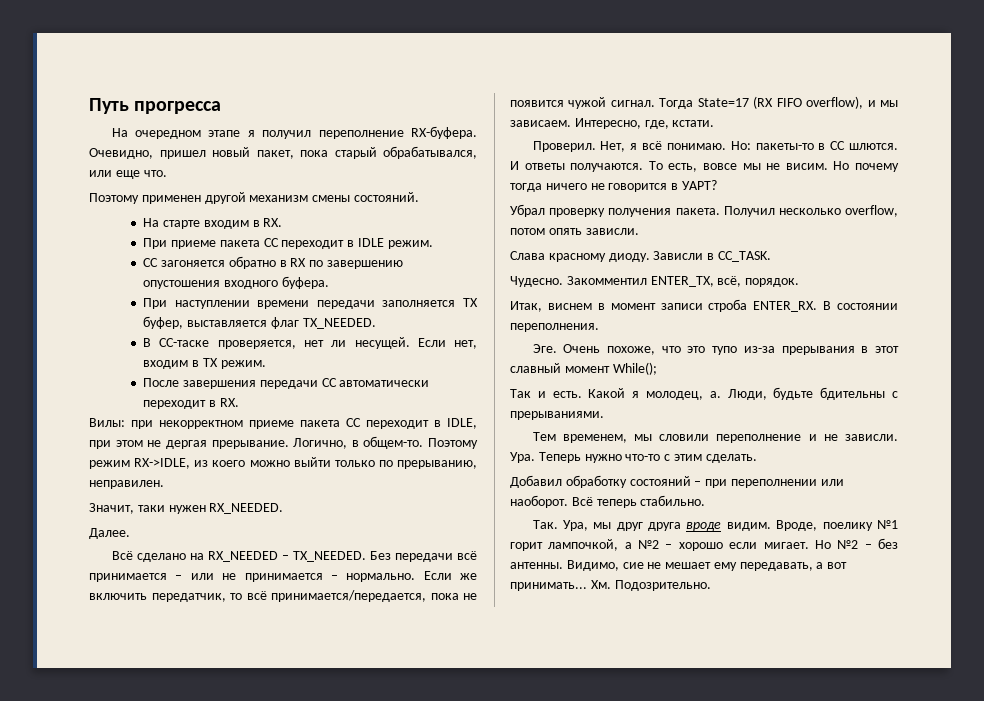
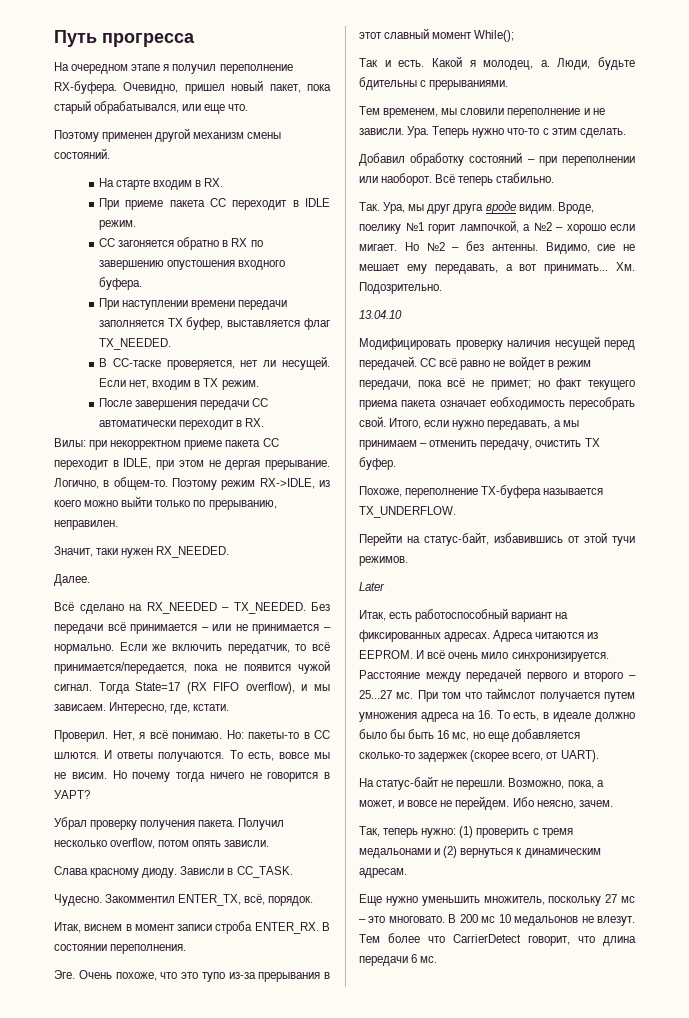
+ 13.04.10
+ Модифицировать проверку наличия несущей перед передачей. СС всё равно не войдет в режим передачи, пока всё не примет; но факт текущего приема пакета означает еобходимость пересобрать свой. Итого, если нужно передавать, а мы принимаем – отменить передачу, очистить TX буфер.
+ Похоже, переполнение TX-буфера называется TX_UNDERFLOW.
+ Перейти на статус-байт, избавившись от этой тучи режимов.
+ Later
+ Итак, есть работоспособный вариант на фиксированных адресах. Адреса читаются из EEPROM. И всё очень мило синхронизируется. Расстояние между передачей первого и второго – 25...27 мс. При том что таймслот получается путем умножения адреса на 16. То есть, в идеале должно было бы быть 16 мс, но еще добавляется сколько-то задержек (скорее всего, от UART).
+ На статус-байт не перешли. Возможно, пока, а может, и вовсе не перейдем. Ибо неясно, зачем.
+ Так, теперь нужно: (1) проверить с тремя медальонами и (2) вернуться к динамическим адресам.
+ Еще нужно уменьшить множитель, поскольку 27 мс – это многовато. В 200 мс 10 медальонов не влезут. Тем более что CarrierDetect говорит, что длина передачи 6 мс.

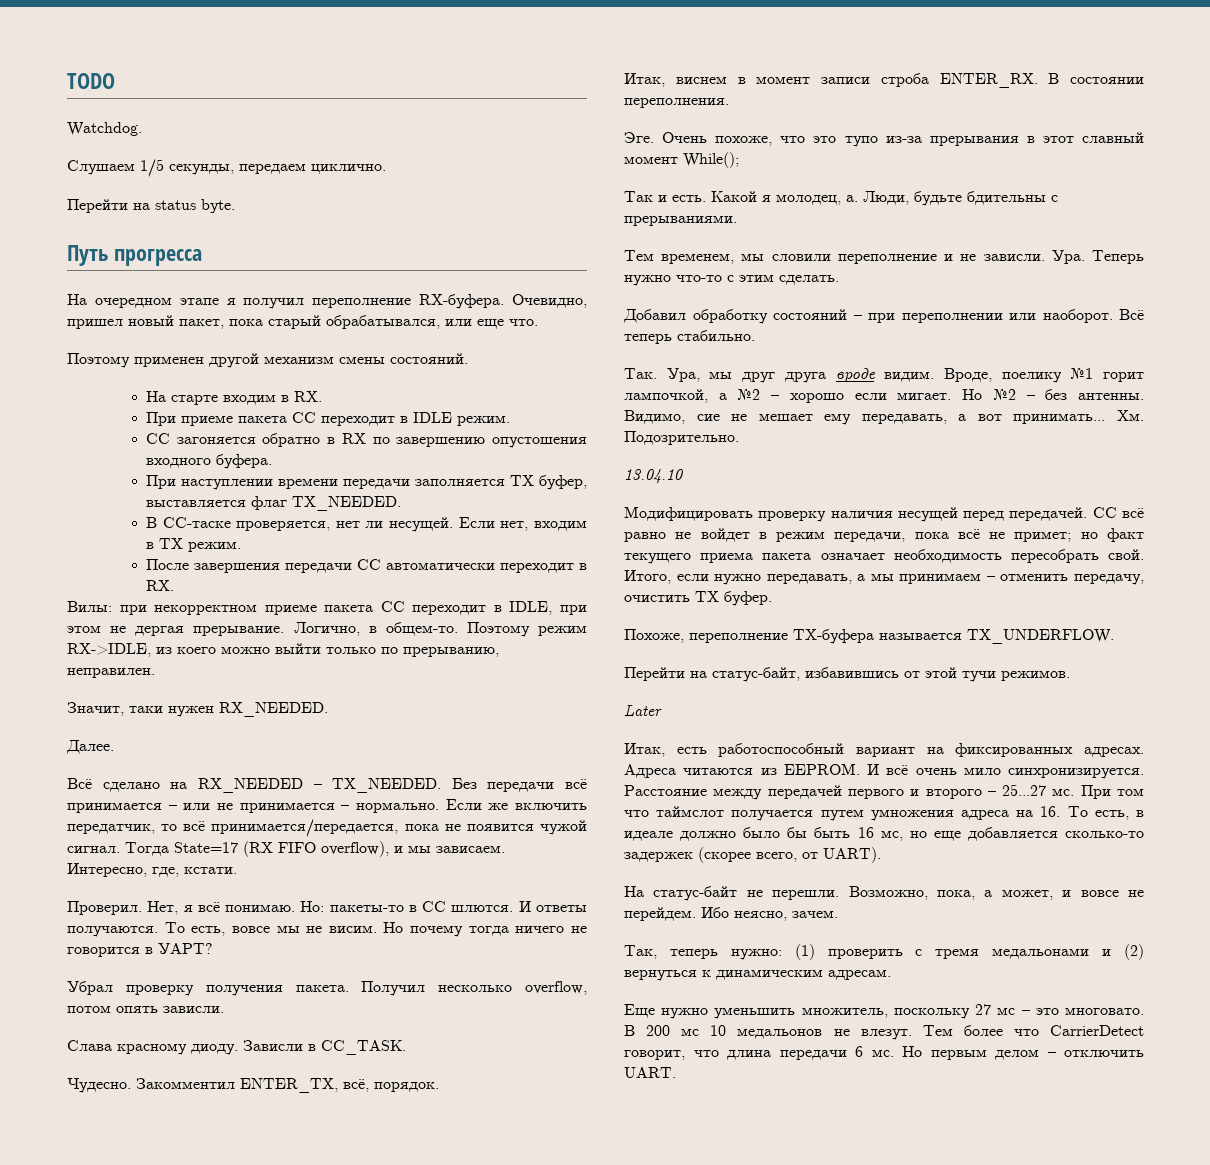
+ TODO
+ Watchdog.
+ Слушаем 1/5 секунды, передаем циклично.
+ Перейти на status byte.
- СС всё равно не войдет в режим передачи, пока всё не примет; но факт текущего приема пакета означает еобходимость пересобрать свой.
+ СС всё равно не войдет в режим передачи, пока всё не примет; но факт текущего приема пакета означает необходимость пересобрать свой.
+ Но первым делом – отключить UART.

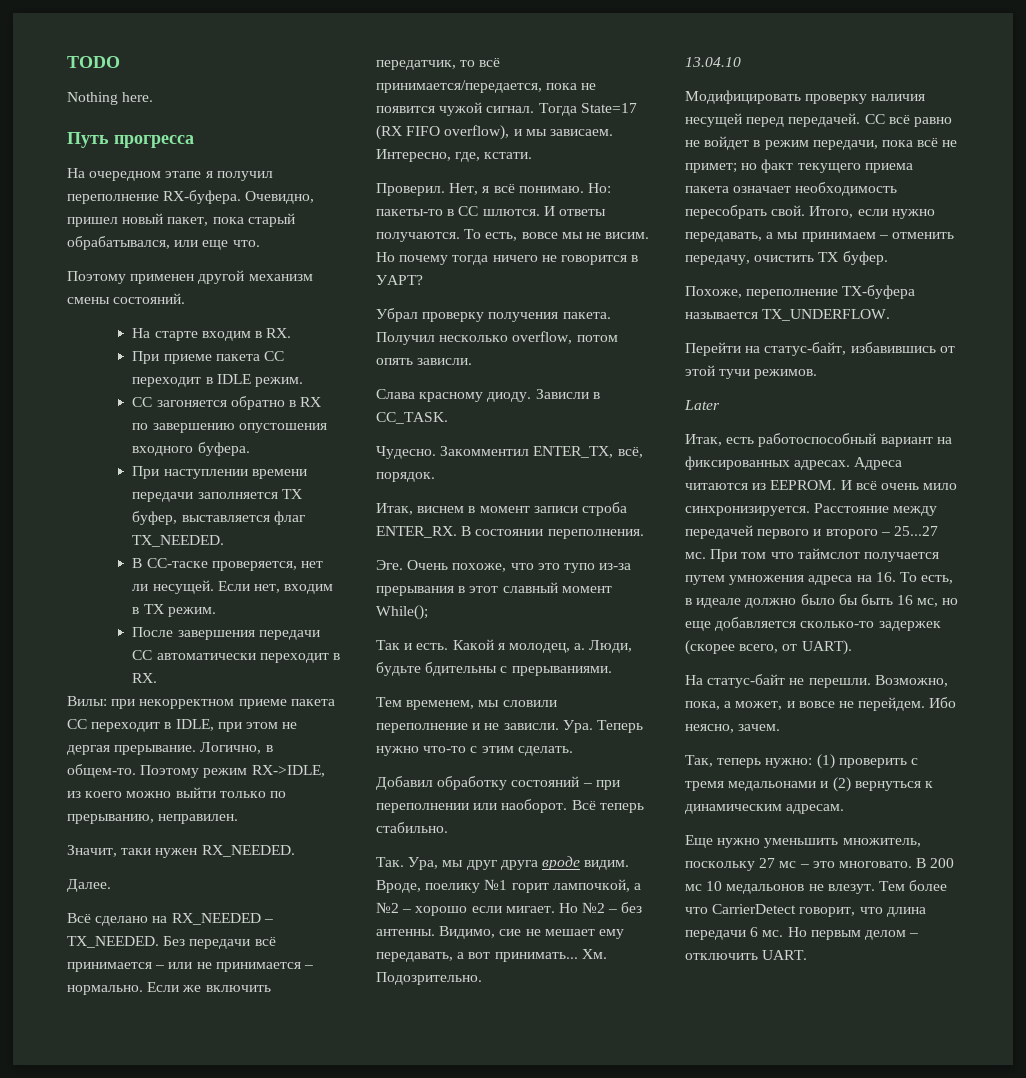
- Watchdog.
- Слушаем 1/5 секунды, передаем циклично.
- Перейти на status byte.
+ Nothing here.

